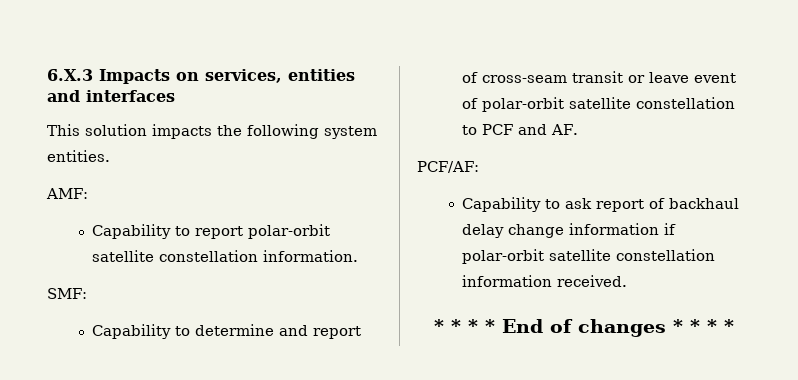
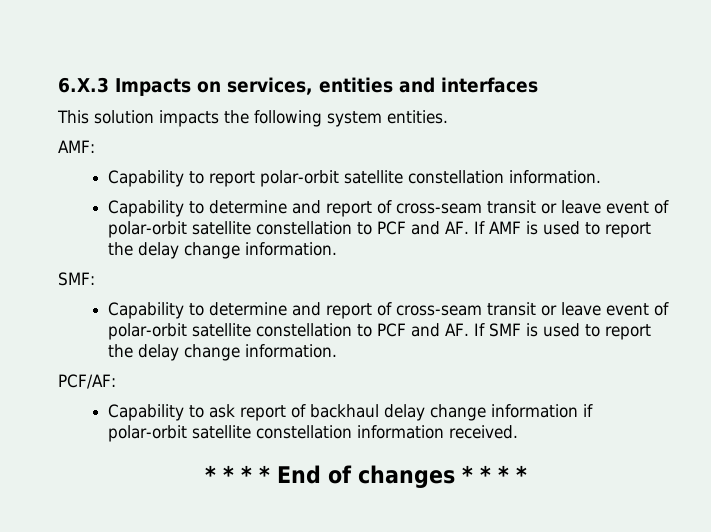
+ Capability to determine and report of cross-seam transit or leave event of polar-orbit satellite constellation to PCF and AF. If AMF is used to report the delay change information.
- Capability to determine and report of cross-seam transit or leave event of polar-orbit satellite constellation to PCF and AF.
+ Capability to determine and report of cross-seam transit or leave event of polar-orbit satellite constellation to PCF and AF. If SMF is used to report the delay change information.

